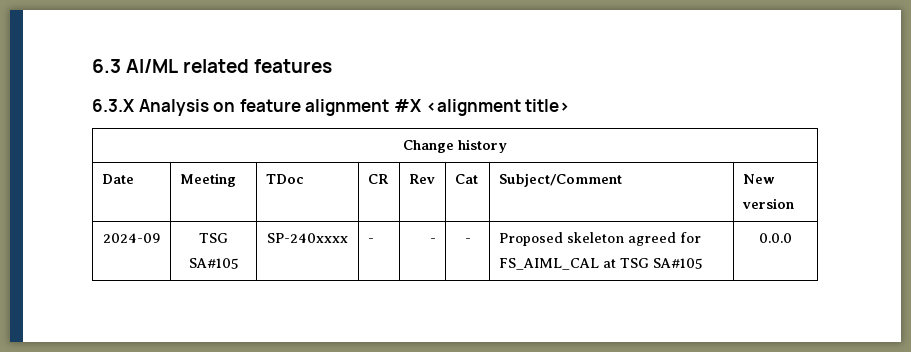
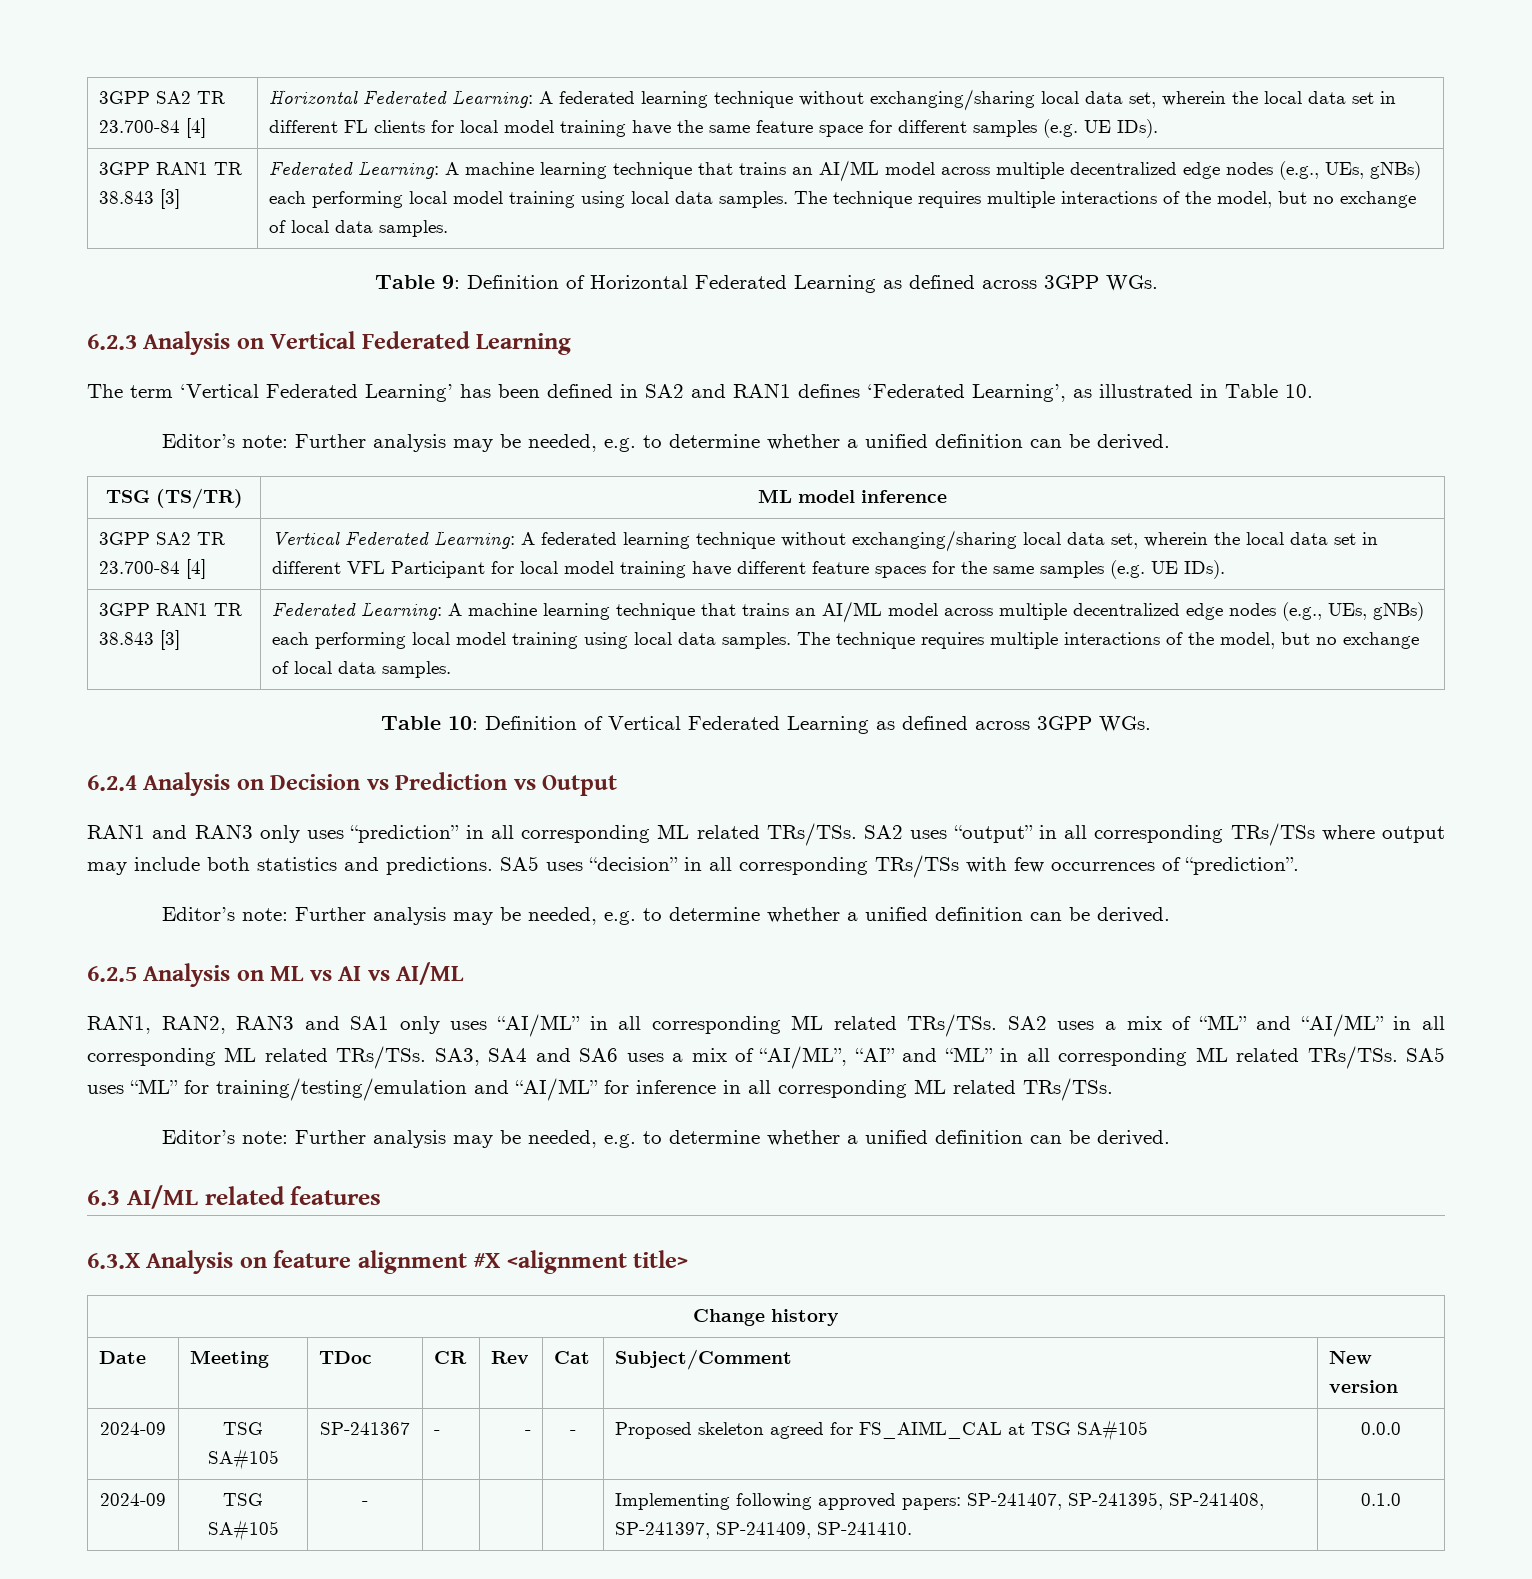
+ 3GPP SA2 TR 23.700-84 [4] | Horizontal Federated Learning: A federated learning technique without exchanging/sharing local data set, wherein the local data set in different FL clients for local model training have the same feature space for different samples (e.g. UE IDs).
+ 3GPP RAN1 TR 38.843 [3] | Federated Learning: A machine learning technique that trains an AI/ML model across multiple decentralized edge nodes (e.g., UEs, gNBs) each performing local model training using local data samples. The technique requires multiple interactions of the model, but no exchange of local data samples.
+ Table 9: Definition of Horizontal Federated Learning as defined across 3GPP WGs.
+ 6.2.3 Analysis on Vertical Federated Learning
+ The term ‘Vertical Federated Learning’ has been defined in SA2 and RAN1 defines ‘Federated Learning’, as illustrated in Table 10.
+ Editor’s note: Further analysis may be needed, e.g. to determine whether a unified definition can be derived.
+ TSG (TS/TR) | ML model inference
+ 3GPP SA2 TR 23.700-84 [4] | Vertical Federated Learning: A federated learning technique without exchanging/sharing local data set, wherein the local data set in different VFL Participant for local model training have different feature spaces for the same samples (e.g. UE IDs).
+ 3GPP RAN1 TR 38.843 [3] | Federated Learning: A machine learning technique that trains an AI/ML model across multiple decentralized edge nodes (e.g., UEs, gNBs) each performing local model training using local data samples. The technique requires multiple interactions of the model, but no exchange of local data samples.
+ Table 10: Definition of Vertical Federated Learning as defined across 3GPP WGs.
+ 6.2.4 Analysis on Decision vs Prediction vs Output
+ RAN1 and RAN3 only uses “prediction” in all corresponding ML related TRs/TSs. SA2 uses “output” in all corresponding TRs/TSs where output may include both statistics and predictions. SA5 uses “decision” in all corresponding TRs/TSs with few occurrences of “prediction”.
+ Editor’s note: Further analysis may be needed, e.g. to determine whether a unified definition can be derived.
+ 6.2.5 Analysis on ML vs AI vs AI/ML
+ RAN1, RAN2, RAN3 and SA1 only uses “AI/ML” in all corresponding ML related TRs/TSs. SA2 uses a mix of “ML” and “AI/ML” in all corresponding ML related TRs/TSs. SA3, SA4 and SA6 uses a mix of “AI/ML”, “AI” and “ML” in all corresponding ML related TRs/TSs. SA5 uses “ML” for training/testing/emulation and “AI/ML” for inference in all corresponding ML related TRs/TSs.
+ Editor’s note: Further analysis may be needed, e.g. to determine whether a unified definition can be derived.
- 2024-09 | TSG SA#105 | SP-240xxxx | - | - | - | Proposed skeleton agreed for FS_AIML_CAL at TSG SA#105 | 0.0.0
+ 2024-09 | TSG SA#105 | SP-241367 | - | - | - | Proposed skeleton agreed for FS_AIML_CAL at TSG SA#105 | 0.0.0
+ 2024-09 | TSG SA#105 | - | | | | Implementing following approved papers: SP-241407, SP-241395, SP-241408, SP-241397, SP-241409, SP-241410. | 0.1.0

